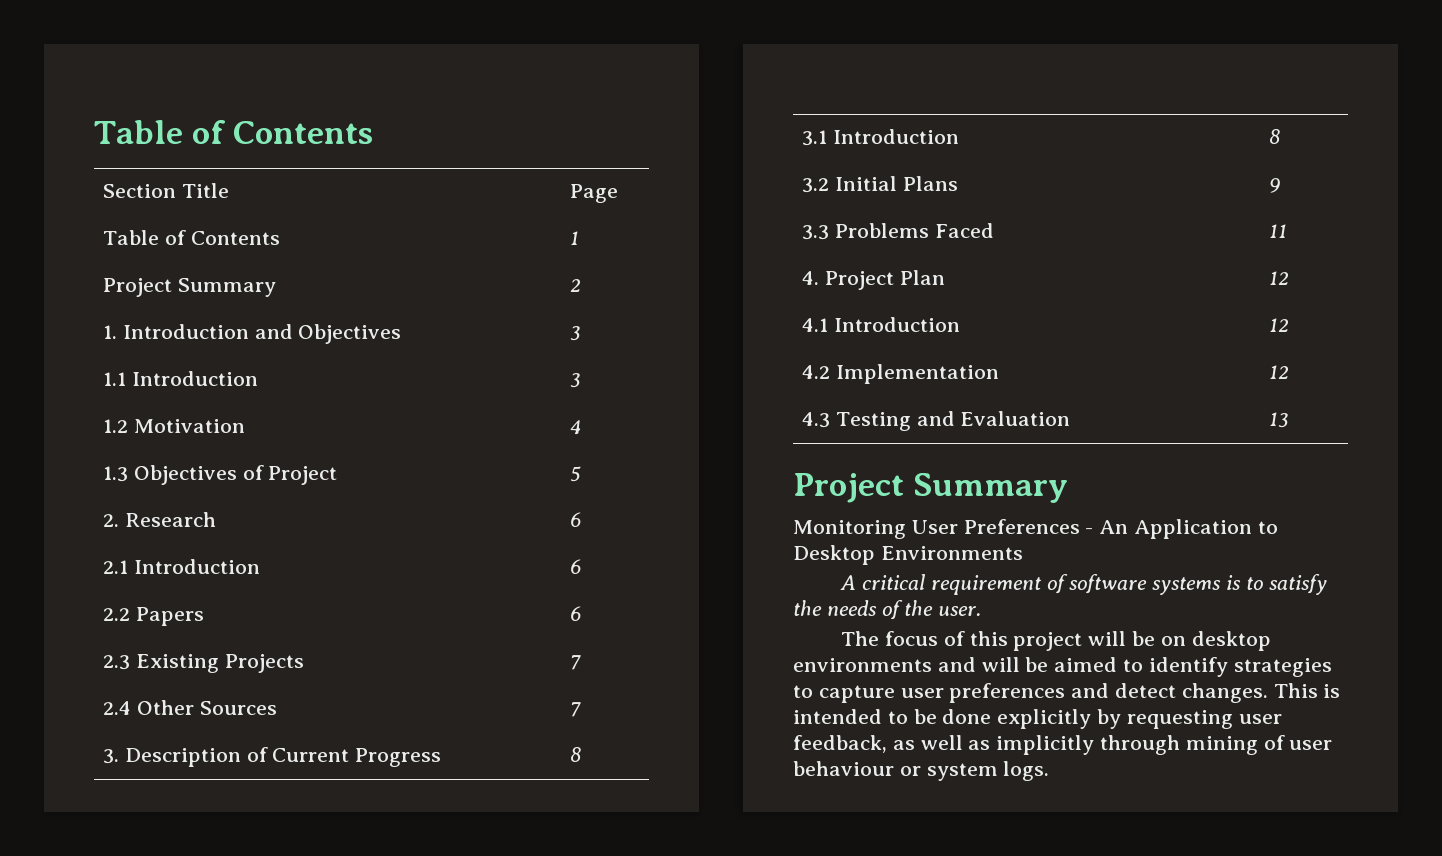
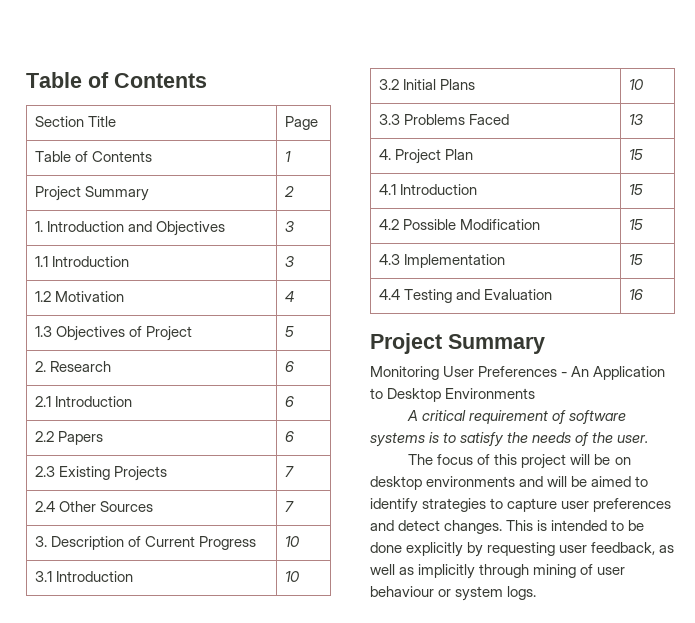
- 3. Description of Current Progress | 8
+ 3. Description of Current Progress | 10
- 3.1 Introduction | 8
+ 3.1 Introduction | 10
- 3.2 Initial Plans | 9
+ 3.2 Initial Plans | 10
- 3.3 Problems Faced | 11
+ 3.3 Problems Faced | 13
- 4. Project Plan | 12
+ 4. Project Plan | 15
- 4.1 Introduction | 12
+ 4.1 Introduction | 15
- 4.2 Implementation | 12
- 4.3 Testing and Evaluation | 13
+ 4.2 Possible Modification | 15
+ 4.3 Implementation | 15
+ 4.4 Testing and Evaluation | 16

